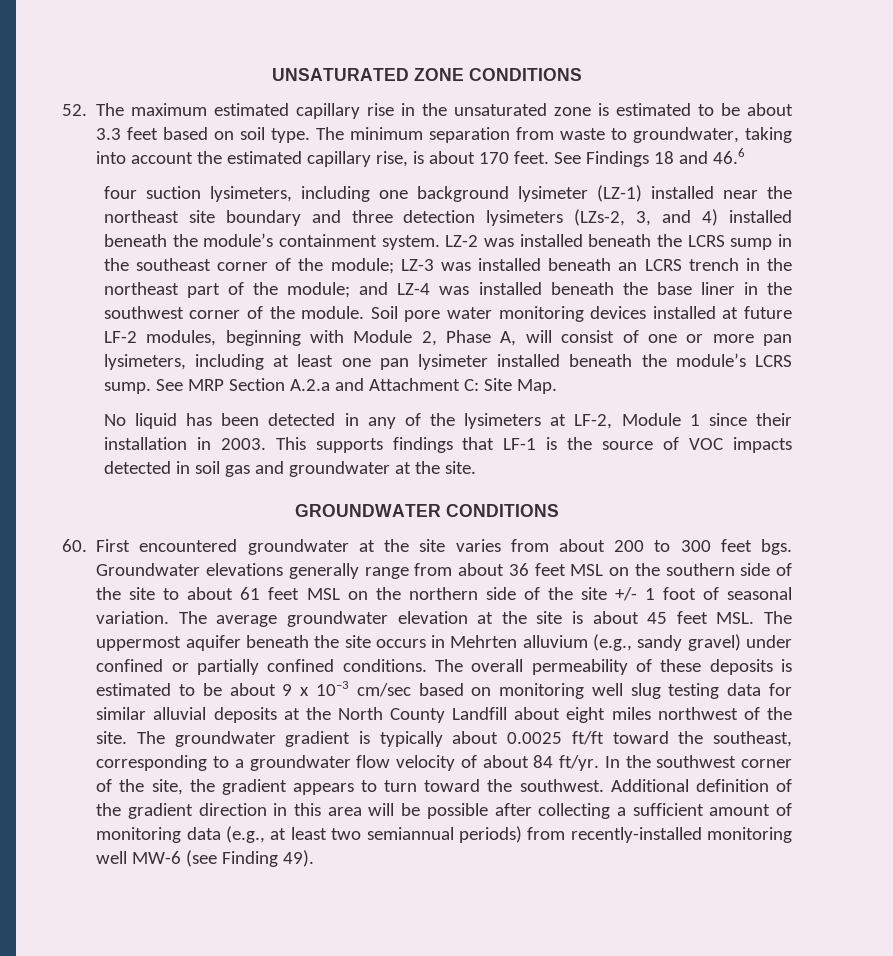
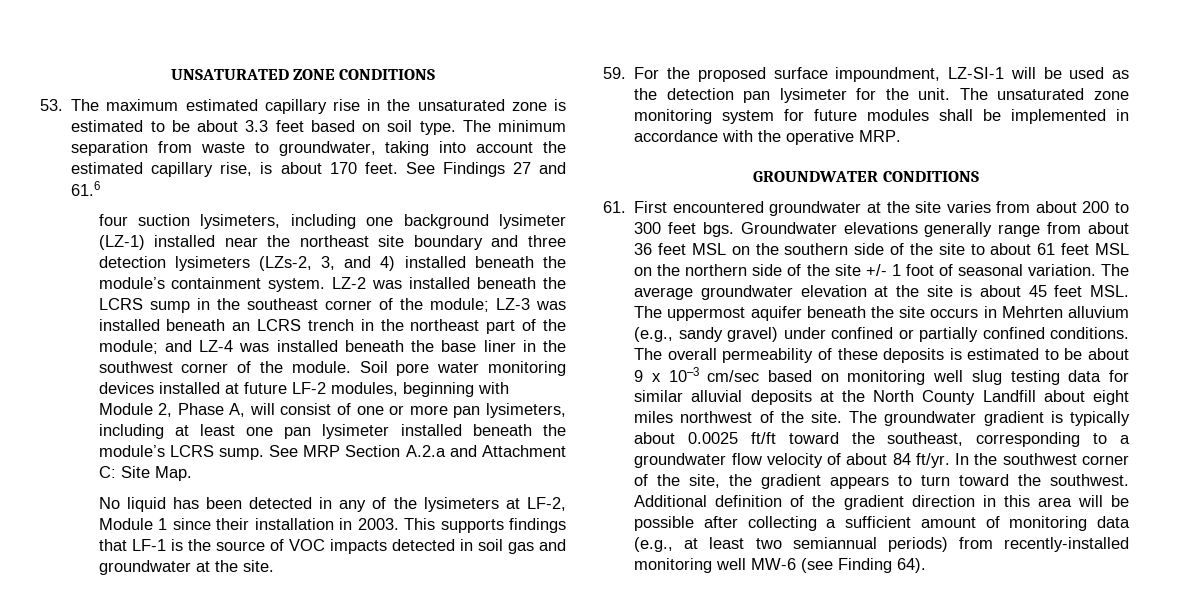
- 52. The maximum estimated capillary rise in the unsaturated zone is estimated to be about 3.3 feet based on soil type.
+ 53. The maximum estimated capillary rise in the unsaturated zone is estimated to be about 3.3 feet based on soil type.
- See Findings 18 and 46.6
+ See Findings 27 and 61.6
+ 59. For the proposed surface impoundment, LZ-SI-1 will be used as the detection pan lysimeter for the unit. The unsaturated zone monitoring system for future modules shall be implemented in accordance with the operative MRP.
- 60. First encountered groundwater at the site varies from about 200 to 300 feet bgs.
+ 61. First encountered groundwater at the site varies from about 200 to 300 feet bgs.
- Additional definition of the gradient direction in this area will be possible after collecting a sufficient amount of monitoring data (e.g., at least two semiannual periods) from recently-installed monitoring well MW-6 (see Finding 49).
+ Additional definition of the gradient direction in this area will be possible after collecting a sufficient amount of monitoring data (e.g., at least two semiannual periods) from recently-installed monitoring well MW-6 (see Finding 64).

